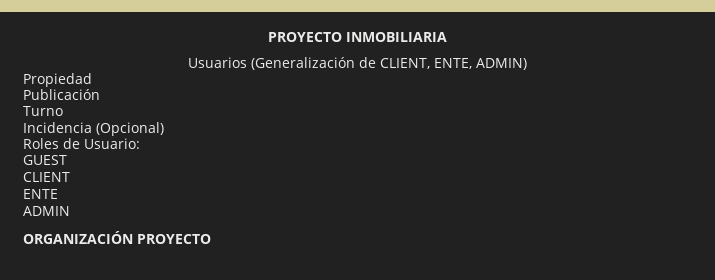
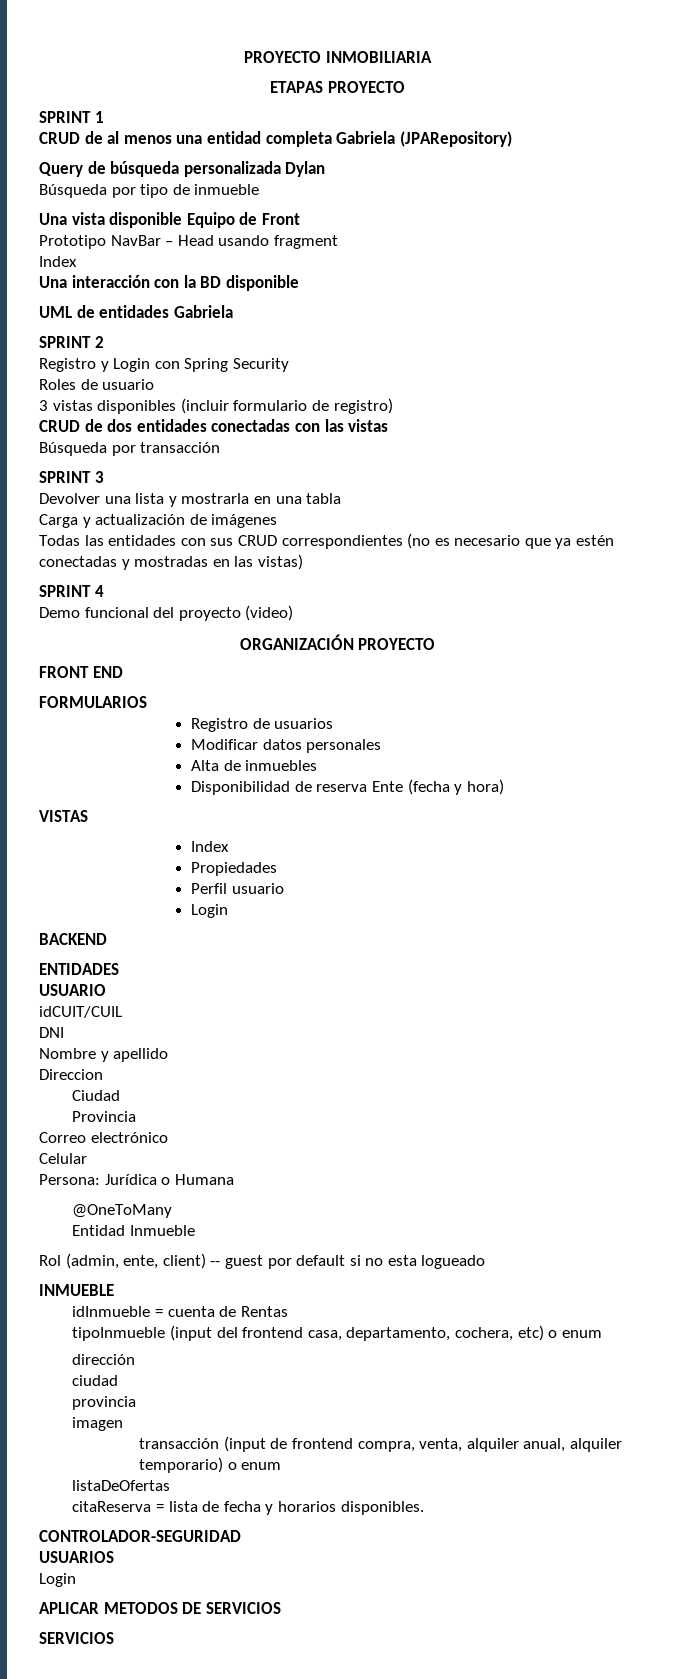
- Usuarios (Generalización de CLIENT, ENTE, ADMIN)
- Propiedad
- Publicación
- Turno
- Incidencia (Opcional)
- Roles de Usuario:
- GUEST
- CLIENT
- ENTE
- ADMIN
+ ETAPAS PROYECTO
+ SPRINT 1
+ CRUD de al menos una entidad completa Gabriela (JPARepository)
+ Query de búsqueda personalizada Dylan
+ Búsqueda por tipo de inmueble
+ Una vista disponible Equipo de Front
+ Prototipo NavBar – Head usando fragment
+ Index
+ Una interacción con la BD disponible
+ UML de entidades Gabriela
+ SPRINT 2
+ Registro y Login con Spring Security
+ Roles de usuario
+ 3 vistas disponibles (incluir formulario de registro)
+ CRUD de dos entidades conectadas con las vistas
+ Búsqueda por transacción
+ SPRINT 3
+ Devolver una lista y mostrarla en una tabla
+ Carga y actualización de imágenes
+ Todas las entidades con sus CRUD correspondientes (no es necesario que ya estén conectadas y mostradas en las vistas)
+ SPRINT 4
+ Demo funcional del proyecto (video)
  ORGANIZACIÓN PROYECTO
+ FRONT END
+ FORMULARIOS
+ Registro de usuarios
+ Modificar datos personales
+ Alta de inmuebles
+ Disponibilidad de reserva Ente (fecha y hora)
+ VISTAS
+ Index
+ Propiedades
+ Perfil usuario
+ Login
+ BACKEND
+ ENTIDADES
+ USUARIO
+ idCUIT/CUIL
+ DNI
+ Nombre y apellido
+ Direccion
+ Ciudad
+ Provincia
+ Correo electrónico
+ Celular
+ Persona: Jurídica o Humana
+ @OneToMany
+ Entidad Inmueble
+ Rol (admin, ente, client) -- guest por default si no esta logueado
+ INMUEBLE
+ idInmueble = cuenta de Rentas
+ tipoInmueble (input del frontend casa, departamento, cochera, etc) o enum
+ dirección
+ ciudad
+ provincia
+ imagen
+ transacción (input de frontend compra, venta, alquiler anual, alquiler temporario) o enum
+ listaDeOfertas
+ citaReserva = lista de fecha y horarios disponibles.
+ CONTROLADOR-SEGURIDAD
+ USUARIOS
+ Login
+ APLICAR METODOS DE SERVICIOS
+ SERVICIOS

